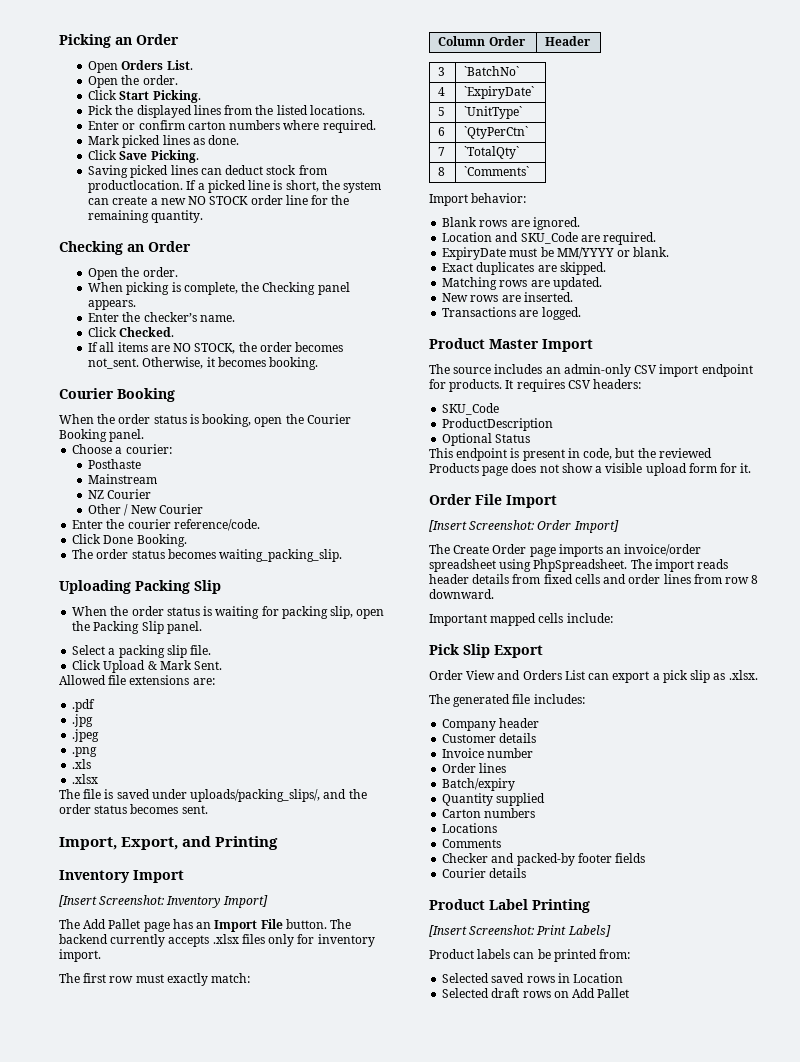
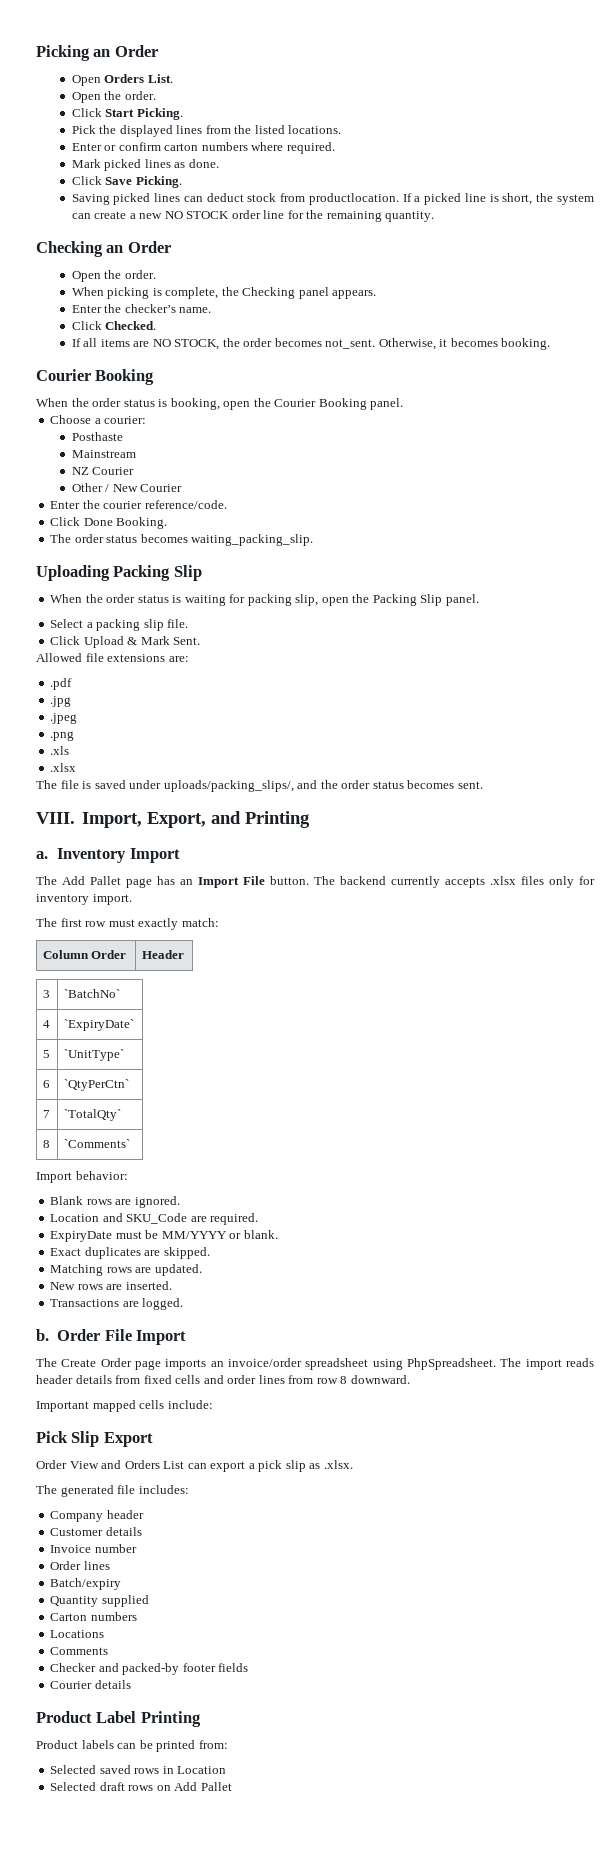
+ VIII.
+ a.
- [Insert Screenshot: Inventory Import]
- Product Master Import
- The source includes an admin-only CSV import endpoint for products. It requires CSV headers:
- SKU_Code
- ProductDescription
- Optional Status
- This endpoint is present in code, but the reviewed Products page does not show a visible upload form for it.
- Order File Import
+ b. Order File Import
- [Insert Screenshot: Order Import]
- [Insert Screenshot: Print Labels]

